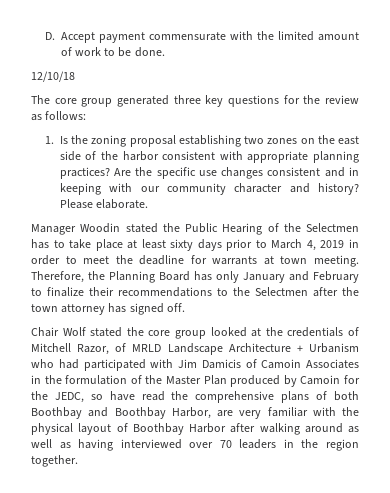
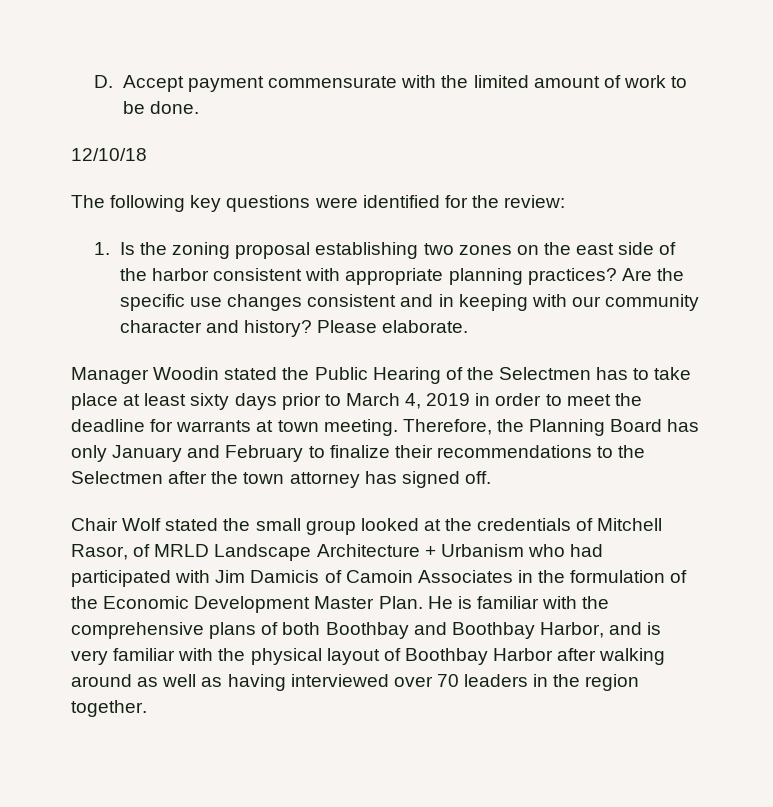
- The core group generated three key questions for the review as follows:
+ The following key questions were identified for the review:
- Chair Wolf stated the core group looked at the credentials of Mitchell Razor, of MRLD Landscape Architecture + Urbanism who had participated with Jim Damicis of Camoin Associates in the formulation of the Master Plan produced by Camoin for the JEDC, so have read the comprehensive plans of both Boothbay and Boothbay Harbor, are very familiar with the physical layout of Boothbay Harbor after walking around as well as having interviewed over 70 leaders in the region together.
+ Chair Wolf stated the small group looked at the credentials of Mitchell Rasor, of MRLD Landscape Architecture + Urbanism who had participated with Jim Damicis of Camoin Associates in the formulation of the Economic Development Master Plan. He is familiar with the comprehensive plans of both Boothbay and Boothbay Harbor, and is very familiar with the physical layout of Boothbay Harbor after walking around as well as having interviewed over 70 leaders in the region together.

